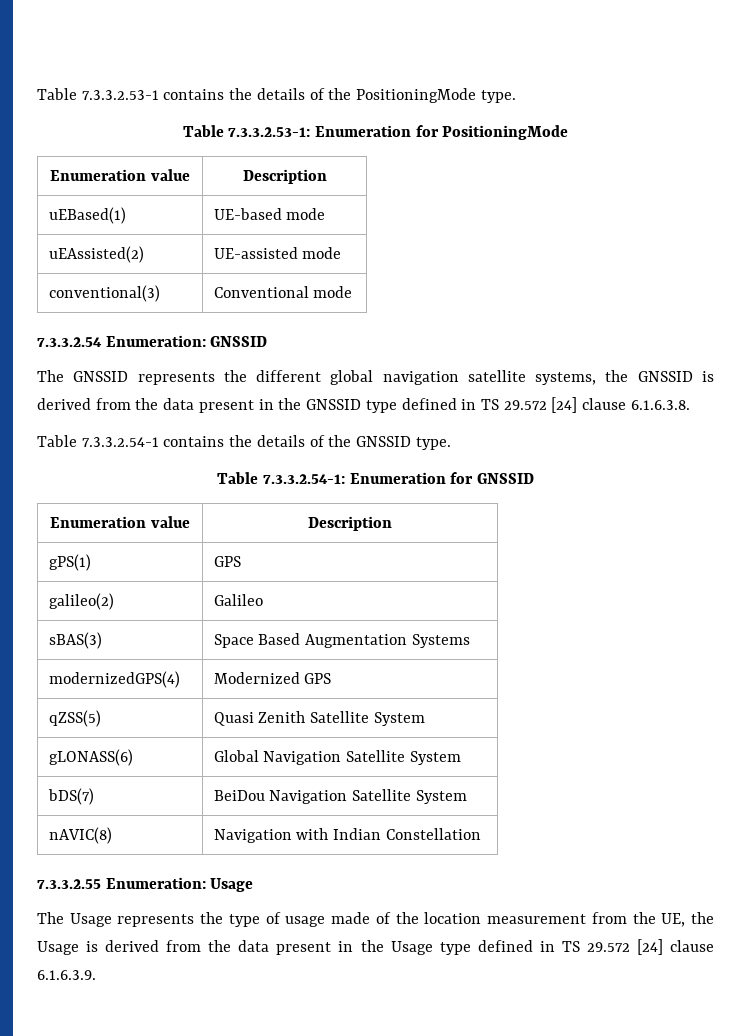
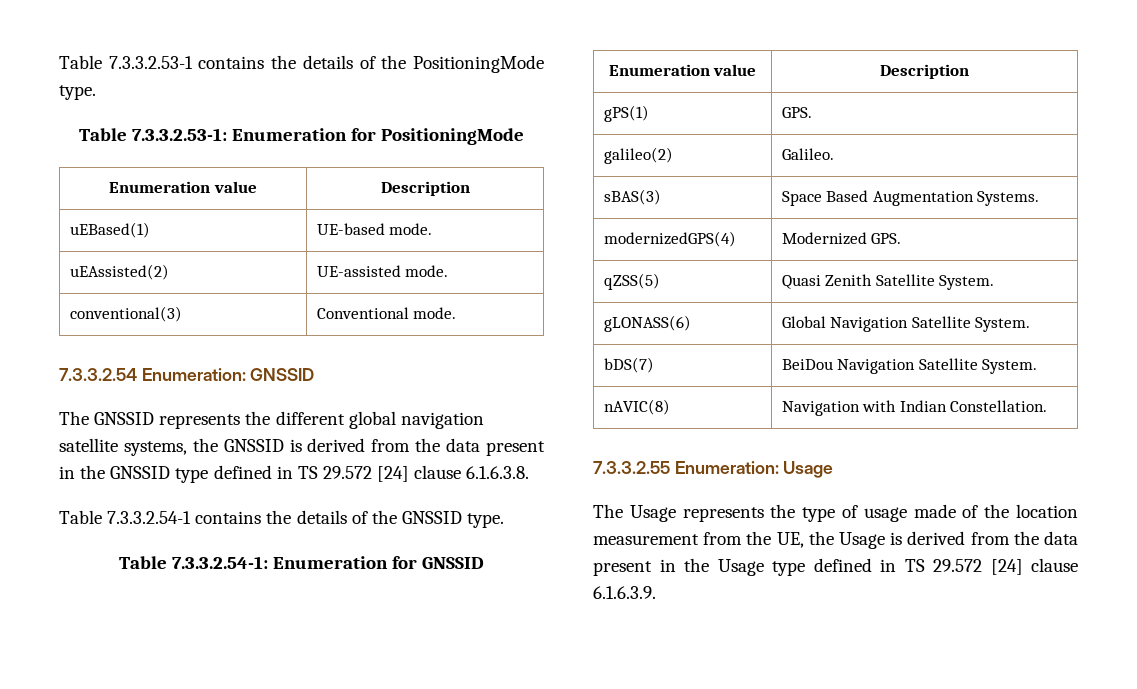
- uEBased(1) | UE-based mode
+ uEBased(1) | UE-based mode.
- uEAssisted(2) | UE-assisted mode
+ uEAssisted(2) | UE-assisted mode.
- conventional(3) | Conventional mode
+ conventional(3) | Conventional mode.
- gPS(1) | GPS
+ gPS(1) | GPS.
- galileo(2) | Galileo
+ galileo(2) | Galileo.
- sBAS(3) | Space Based Augmentation Systems
+ sBAS(3) | Space Based Augmentation Systems.
- modernizedGPS(4) | Modernized GPS
+ modernizedGPS(4) | Modernized GPS.
- qZSS(5) | Quasi Zenith Satellite System
+ qZSS(5) | Quasi Zenith Satellite System.
- gLONASS(6) | Global Navigation Satellite System
+ gLONASS(6) | Global Navigation Satellite System.
- bDS(7) | BeiDou Navigation Satellite System
+ bDS(7) | BeiDou Navigation Satellite System.
- nAVIC(8) | Navigation with Indian Constellation
+ nAVIC(8) | Navigation with Indian Constellation.

